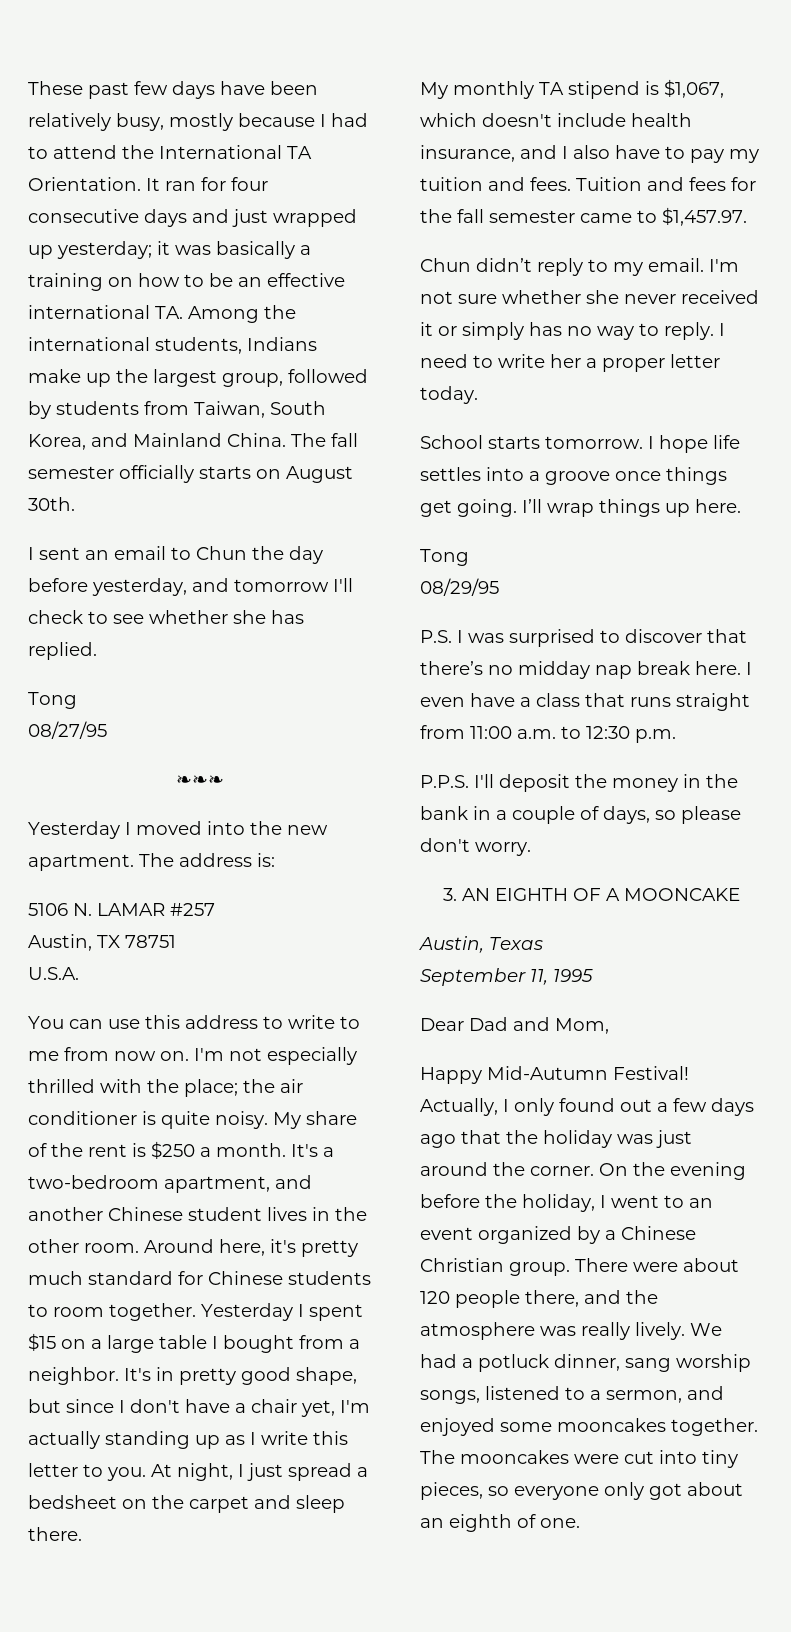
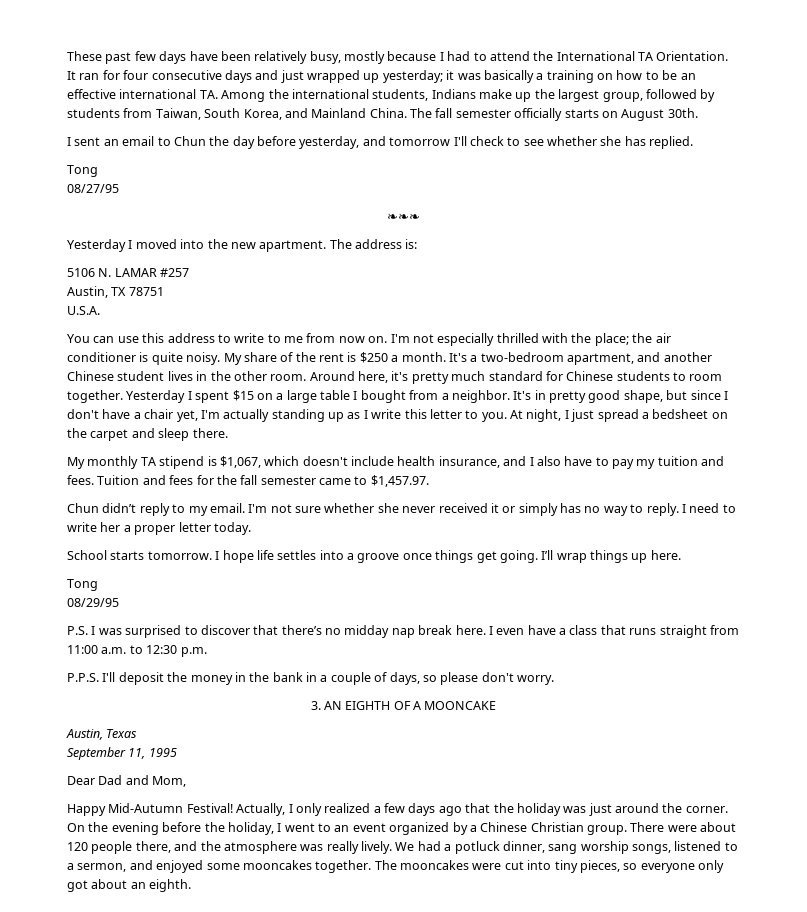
- Actually, I only found out a few days ago that the holiday was just around the corner.
+ Actually, I only realized a few days ago that the holiday was just around the corner.
- The mooncakes were cut into tiny pieces, so everyone only got about an eighth of one.
+ The mooncakes were cut into tiny pieces, so everyone only got about an eighth.

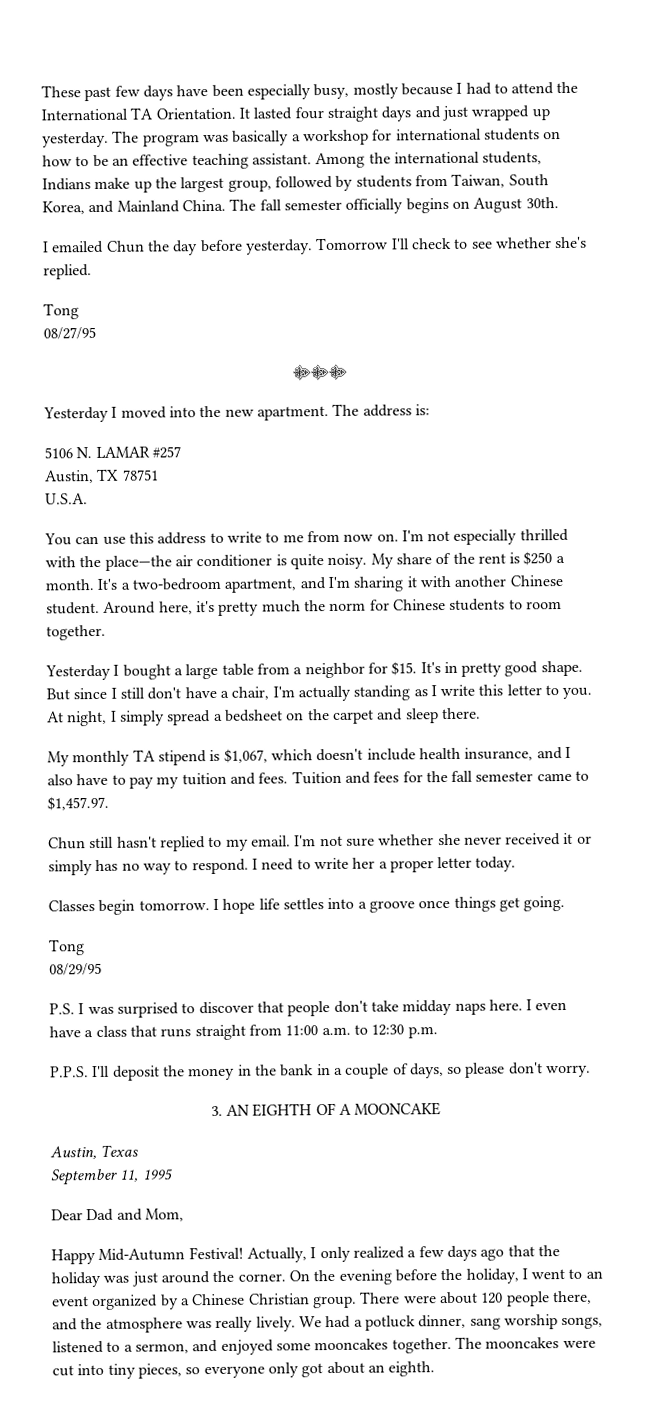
- These past few days have been relatively busy, mostly because I had to attend the International TA Orientation.
+ These past few days have been especially busy, mostly because I had to attend the International TA Orientation.
- It ran for four consecutive days and just wrapped up yesterday; it was basically a training on how to be an effective international TA. Among the international students, Indians make up the largest group, followed by students from Taiwan, South Korea, and Mainland China.
+ It lasted four straight days and just wrapped up yesterday. The program was basically a workshop for international students on how to be an effective teaching assistant. Among the international students, Indians make up the largest group, followed by students from Taiwan, South Korea, and Mainland China.
- The fall semester officially starts on August 30th.
+ The fall semester officially begins on August 30th.
- I sent an email to Chun the day before yesterday, and tomorrow I'll check to see whether she has replied.
+ I emailed Chun the day before yesterday. Tomorrow I'll check to see whether she's replied.
- I'm not especially thrilled with the place; the air conditioner is quite noisy.
+ I'm not especially thrilled with the place—the air conditioner is quite noisy.
- It's a two-bedroom apartment, and another Chinese student lives in the other room.
+ It's a two-bedroom apartment, and I'm sharing it with another Chinese student.
- Around here, it's pretty much standard for Chinese students to room together. Yesterday I spent $15 on a large table I bought from a neighbor.
+ Around here, it's pretty much the norm for Chinese students to room together.
+ Yesterday I bought a large table from a neighbor for $15.
- It's in pretty good shape, but since I don't have a chair yet, I'm actually standing up as I write this letter to you.
+ It's in pretty good shape. But since I still don't have a chair, I'm actually standing as I write this letter to you.
- At night, I just spread a bedsheet on the carpet and sleep there.
+ At night, I simply spread a bedsheet on the carpet and sleep there.
- Chun didn’t reply to my email.
+ Chun still hasn't replied to my email.
- I'm not sure whether she never received it or simply has no way to reply.
+ I'm not sure whether she never received it or simply has no way to respond.
- School starts tomorrow.
+ Classes begin tomorrow.
- I’ll wrap things up here.
- P.S. I was surprised to discover that there’s no midday nap break here.
+ P.S. I was surprised to discover that people don't take midday naps here.

